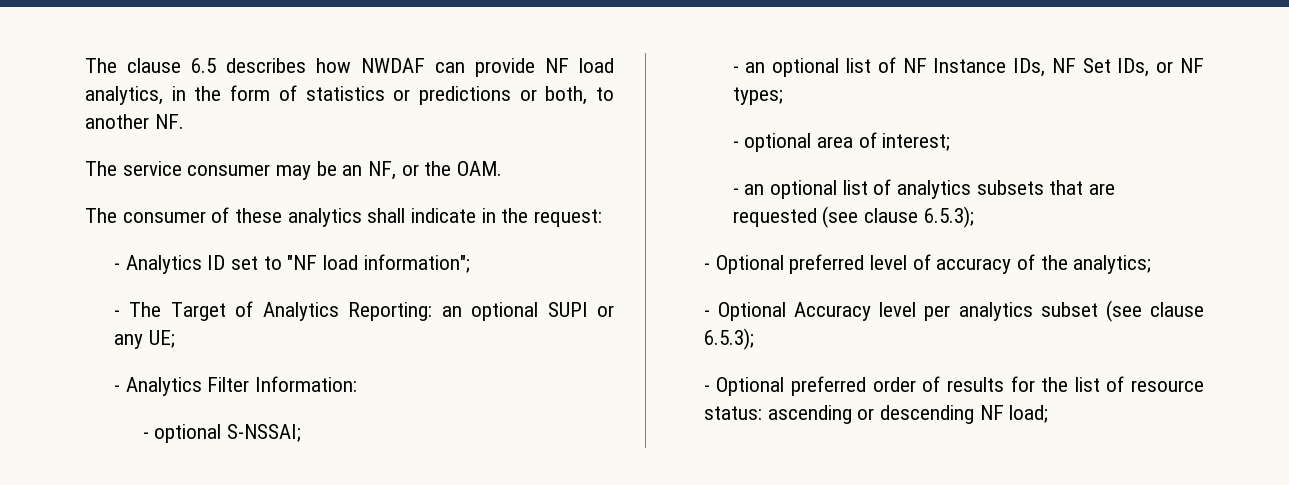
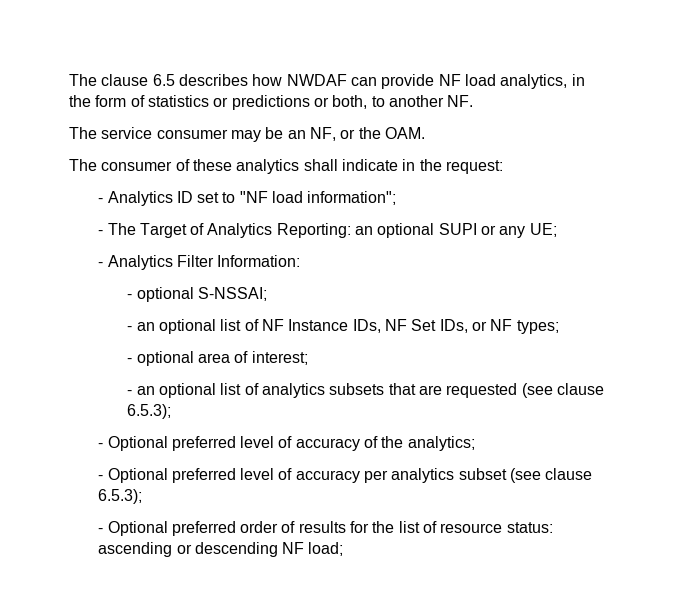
- - Optional Accuracy level per analytics subset (see clause 6.5.3);
+ - Optional preferred level of accuracy per analytics subset (see clause 6.5.3);

